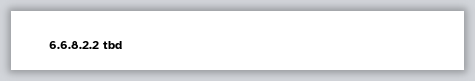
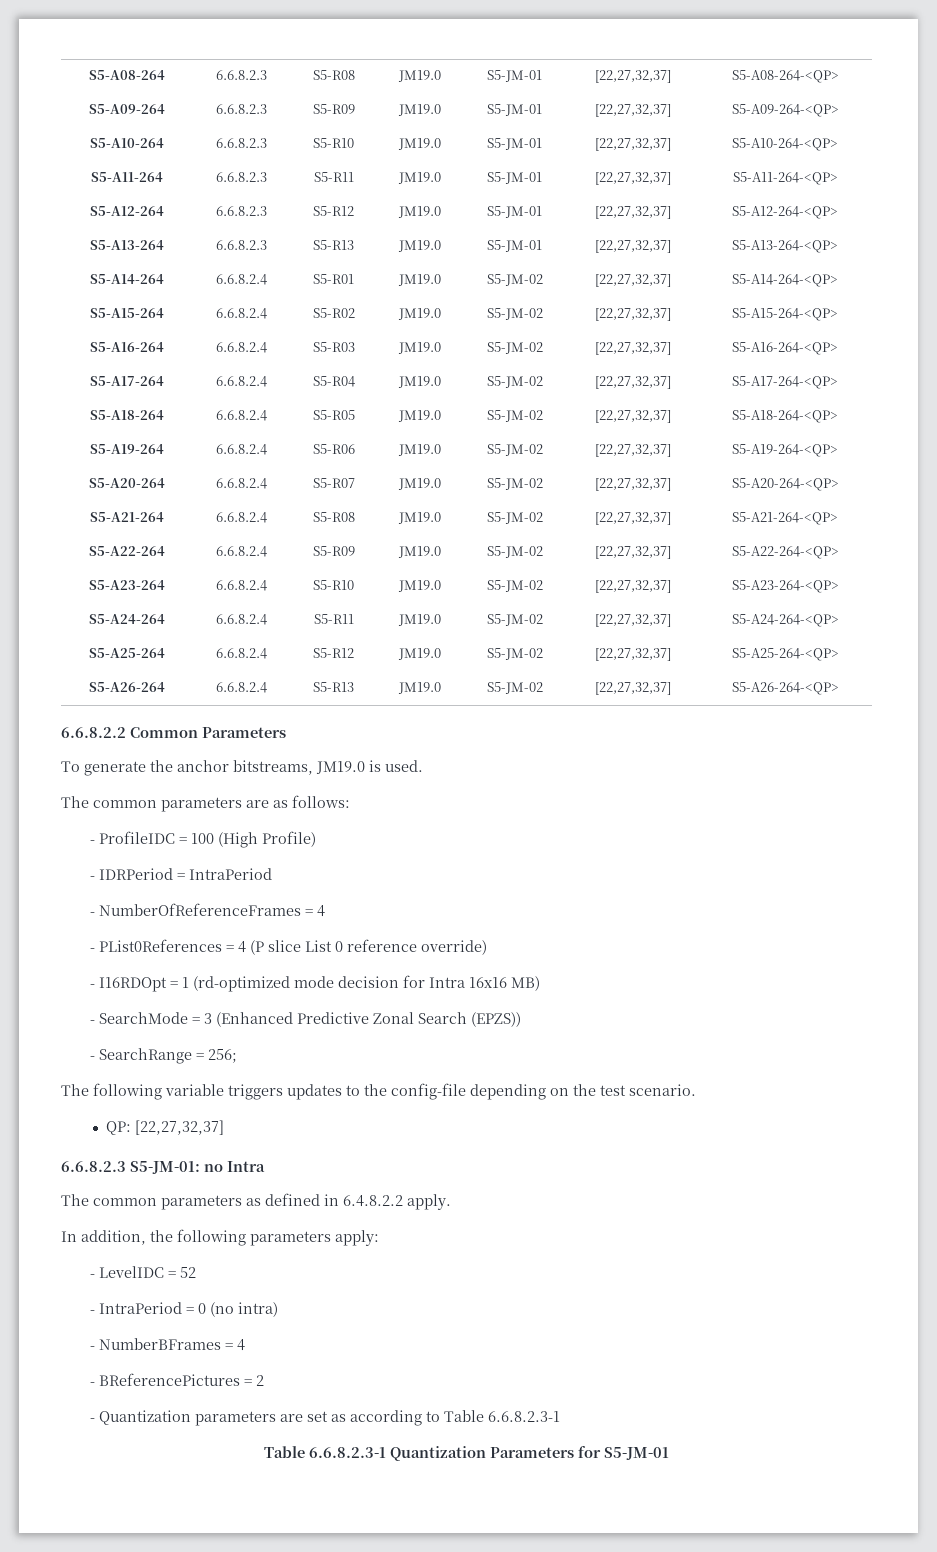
- 6.6.8.2.2 tbd
+ S5-A08-264 | 6.6.8.2.3 | S5-R08 | JM19.0 | S5-JM-01 | [22,27,32,37] | S5-A08-264-<QP>
+ S5-A09-264 | 6.6.8.2.3 | S5-R09 | JM19.0 | S5-JM-01 | [22,27,32,37] | S5-A09-264-<QP>
+ S5-A10-264 | 6.6.8.2.3 | S5-R10 | JM19.0 | S5-JM-01 | [22,27,32,37] | S5-A10-264-<QP>
+ S5-A11-264 | 6.6.8.2.3 | S5-R11 | JM19.0 | S5-JM-01 | [22,27,32,37] | S5-A11-264-<QP>
+ S5-A12-264 | 6.6.8.2.3 | S5-R12 | JM19.0 | S5-JM-01 | [22,27,32,37] | S5-A12-264-<QP>
+ S5-A13-264 | 6.6.8.2.3 | S5-R13 | JM19.0 | S5-JM-01 | [22,27,32,37] | S5-A13-264-<QP>
+ S5-A14-264 | 6.6.8.2.4 | S5-R01 | JM19.0 | S5-JM-02 | [22,27,32,37] | S5-A14-264-<QP>
+ S5-A15-264 | 6.6.8.2.4 | S5-R02 | JM19.0 | S5-JM-02 | [22,27,32,37] | S5-A15-264-<QP>
+ S5-A16-264 | 6.6.8.2.4 | S5-R03 | JM19.0 | S5-JM-02 | [22,27,32,37] | S5-A16-264-<QP>
+ S5-A17-264 | 6.6.8.2.4 | S5-R04 | JM19.0 | S5-JM-02 | [22,27,32,37] | S5-A17-264-<QP>
+ S5-A18-264 | 6.6.8.2.4 | S5-R05 | JM19.0 | S5-JM-02 | [22,27,32,37] | S5-A18-264-<QP>
+ S5-A19-264 | 6.6.8.2.4 | S5-R06 | JM19.0 | S5-JM-02 | [22,27,32,37] | S5-A19-264-<QP>
+ S5-A20-264 | 6.6.8.2.4 | S5-R07 | JM19.0 | S5-JM-02 | [22,27,32,37] | S5-A20-264-<QP>
+ S5-A21-264 | 6.6.8.2.4 | S5-R08 | JM19.0 | S5-JM-02 | [22,27,32,37] | S5-A21-264-<QP>
+ S5-A22-264 | 6.6.8.2.4 | S5-R09 | JM19.0 | S5-JM-02 | [22,27,32,37] | S5-A22-264-<QP>
+ S5-A23-264 | 6.6.8.2.4 | S5-R10 | JM19.0 | S5-JM-02 | [22,27,32,37] | S5-A23-264-<QP>
+ S5-A24-264 | 6.6.8.2.4 | S5-R11 | JM19.0 | S5-JM-02 | [22,27,32,37] | S5-A24-264-<QP>
+ S5-A25-264 | 6.6.8.2.4 | S5-R12 | JM19.0 | S5-JM-02 | [22,27,32,37] | S5-A25-264-<QP>
+ S5-A26-264 | 6.6.8.2.4 | S5-R13 | JM19.0 | S5-JM-02 | [22,27,32,37] | S5-A26-264-<QP>
+ 6.6.8.2.2 Common Parameters
+ To generate the anchor bitstreams, JM19.0 is used.
+ The common parameters are as follows:
+ - ProfileIDC = 100 (High Profile)
+ - IDRPeriod = IntraPeriod
+ - NumberOfReferenceFrames = 4
+ - PList0References = 4 (P slice List 0 reference override)
+ - I16RDOpt = 1 (rd-optimized mode decision for Intra 16x16 MB)
+ - SearchMode = 3 (Enhanced Predictive Zonal Search (EPZS))
+ - SearchRange = 256;
+ The following variable triggers updates to the config-file depending on the test scenario.
+ QP: [22,27,32,37]
+ 6.6.8.2.3 S5-JM-01: no Intra
+ The common parameters as defined in 6.4.8.2.2 apply.
+ In addition, the following parameters apply:
+ - LevelIDC = 52
+ - IntraPeriod = 0 (no intra)
+ - NumberBFrames = 4
+ - BReferencePictures = 2
+ - Quantization parameters are set as according to Table 6.6.8.2.3-1
+ Table 6.6.8.2.3-1 Quantization Parameters for S5-JM-01

